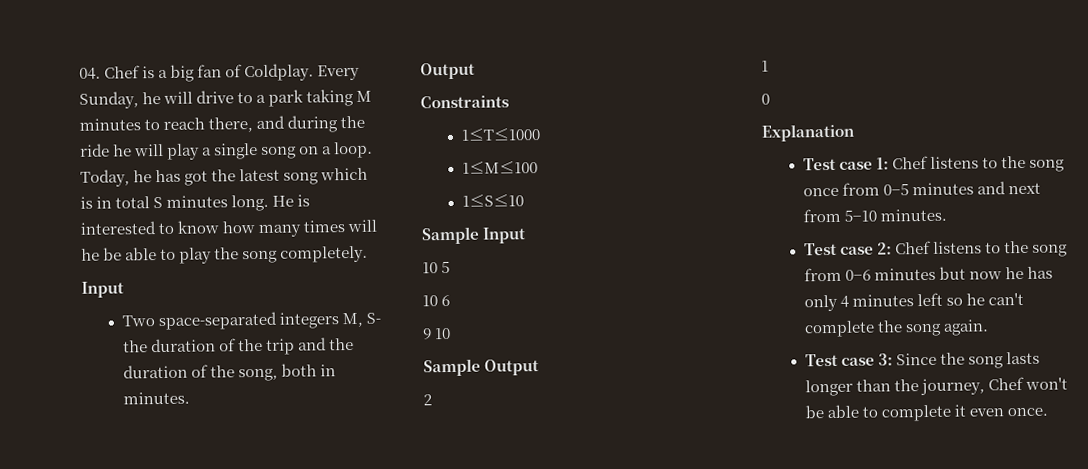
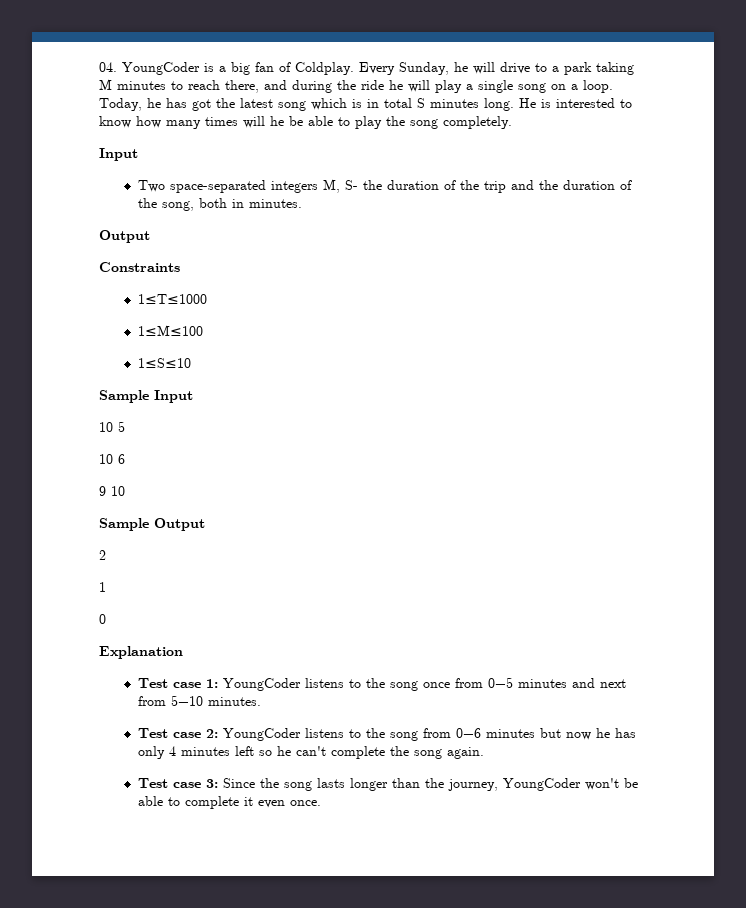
- 04. Chef is a big fan of Coldplay.
+ 04. YoungCoder is a big fan of Coldplay.
- Test case 1: Chef listens to the song once from 0−5 minutes and next from 5−10 minutes.
+ Test case 1: YoungCoder listens to the song once from 0−5 minutes and next from 5−10 minutes.
- Test case 2: Chef listens to the song from 0−6 minutes but now he has only 4 minutes left so he can't complete the song again.
+ Test case 2: YoungCoder listens to the song from 0−6 minutes but now he has only 4 minutes left so he can't complete the song again.
- Test case 3: Since the song lasts longer than the journey, Chef won't be able to complete it even once.
+ Test case 3: Since the song lasts longer than the journey, YoungCoder won't be able to complete it even once.

